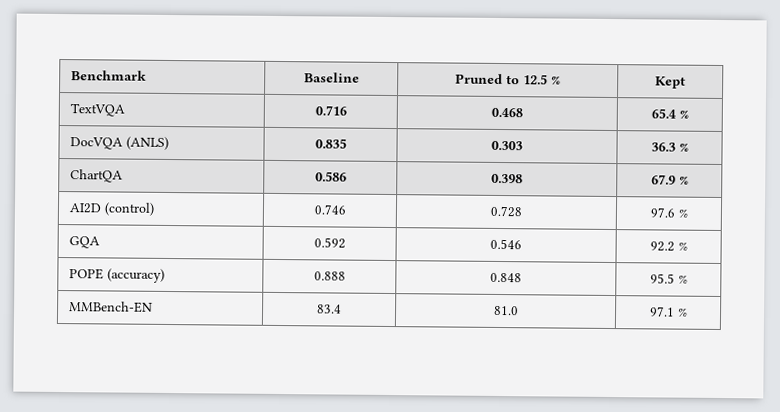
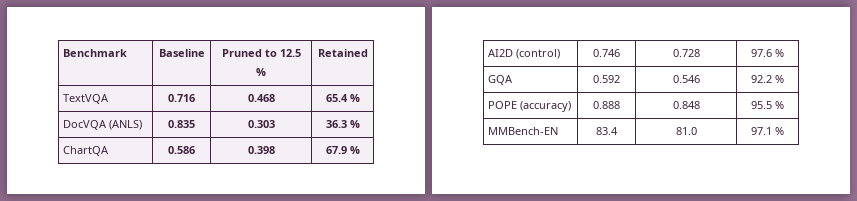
- Benchmark | Baseline | Pruned to 12.5 % | Kept
+ Benchmark | Baseline | Pruned to 12.5 % | Retained

